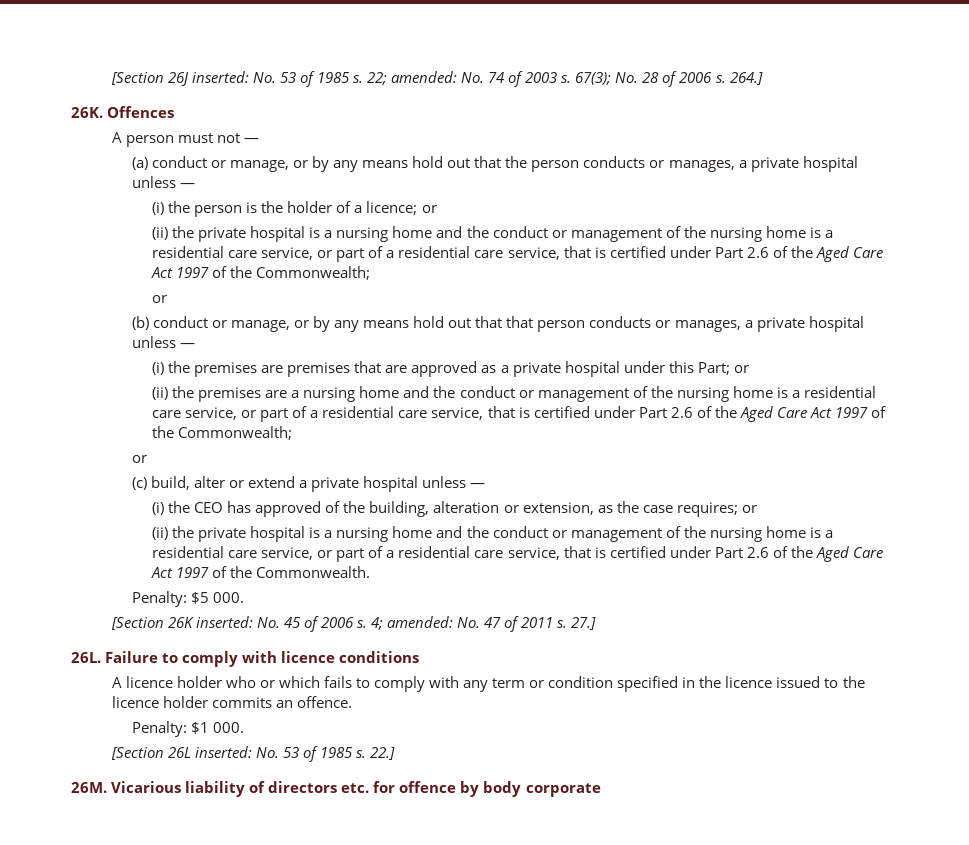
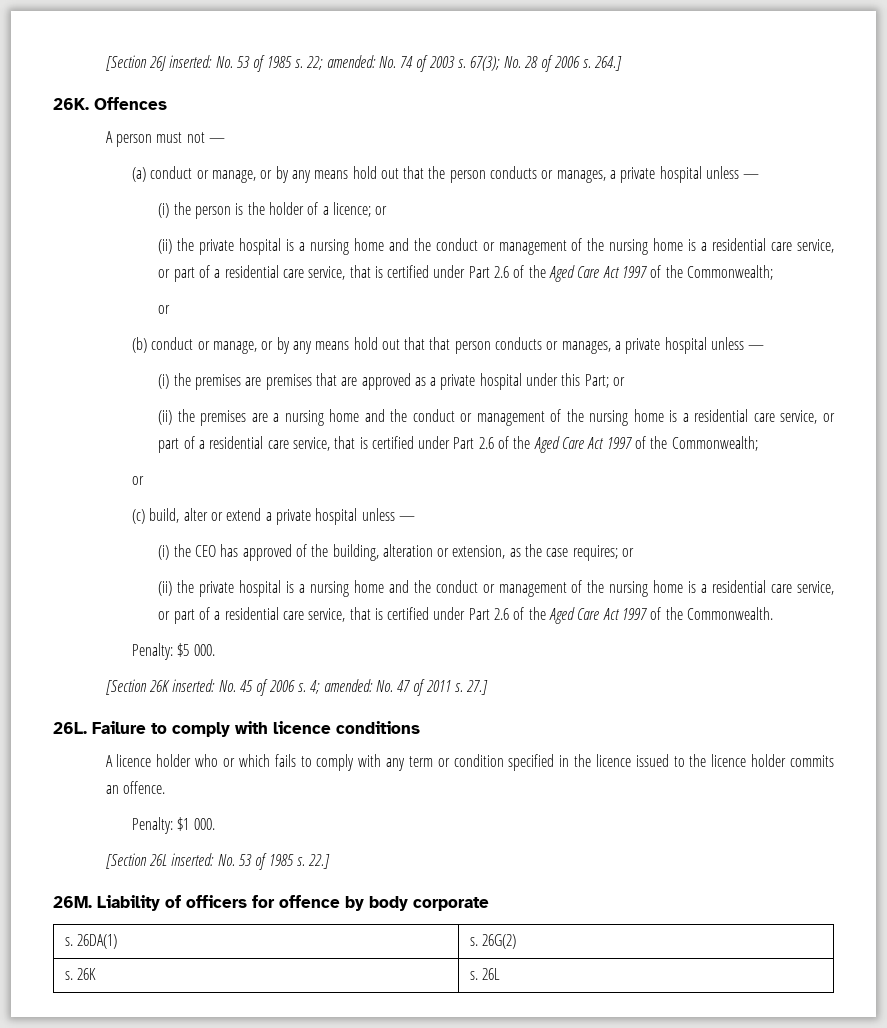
- Vicarious liability of directors etc. for offence by body corporate
+ Liability of officers for offence by body corporate
+ s. 26DA(1) | s. 26G(2)
+ s. 26K | s. 26L

